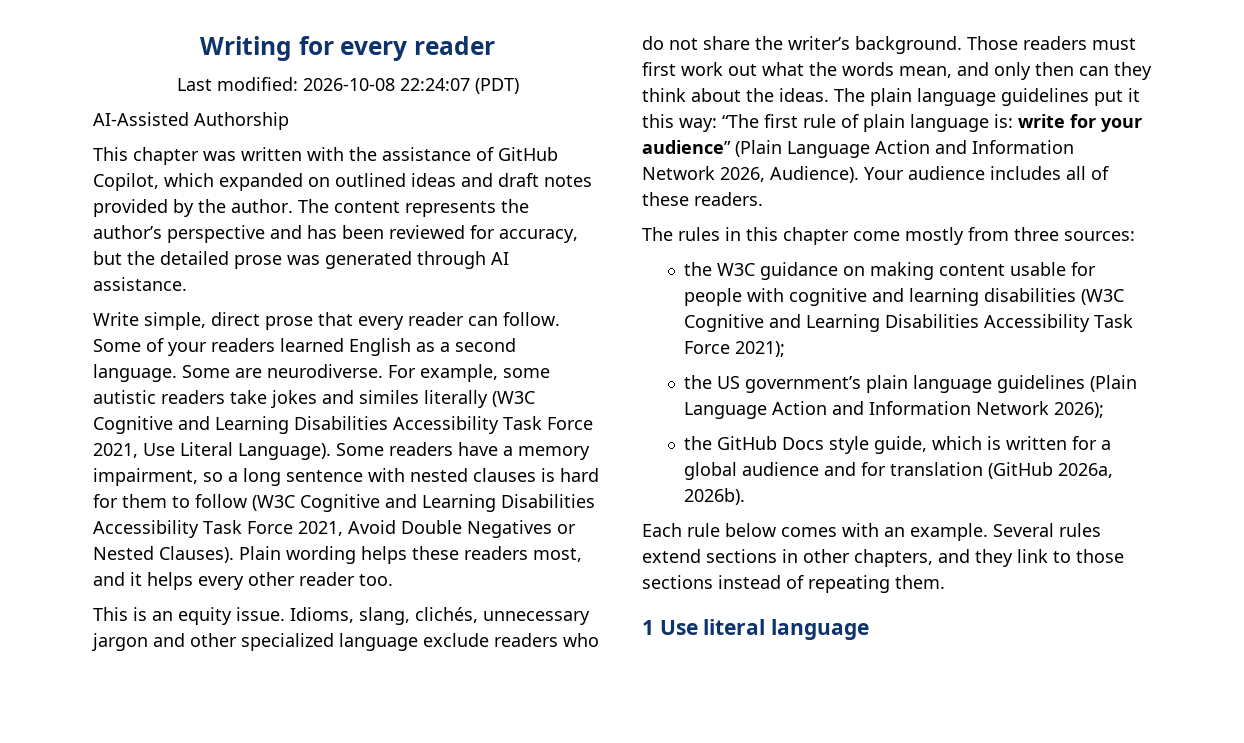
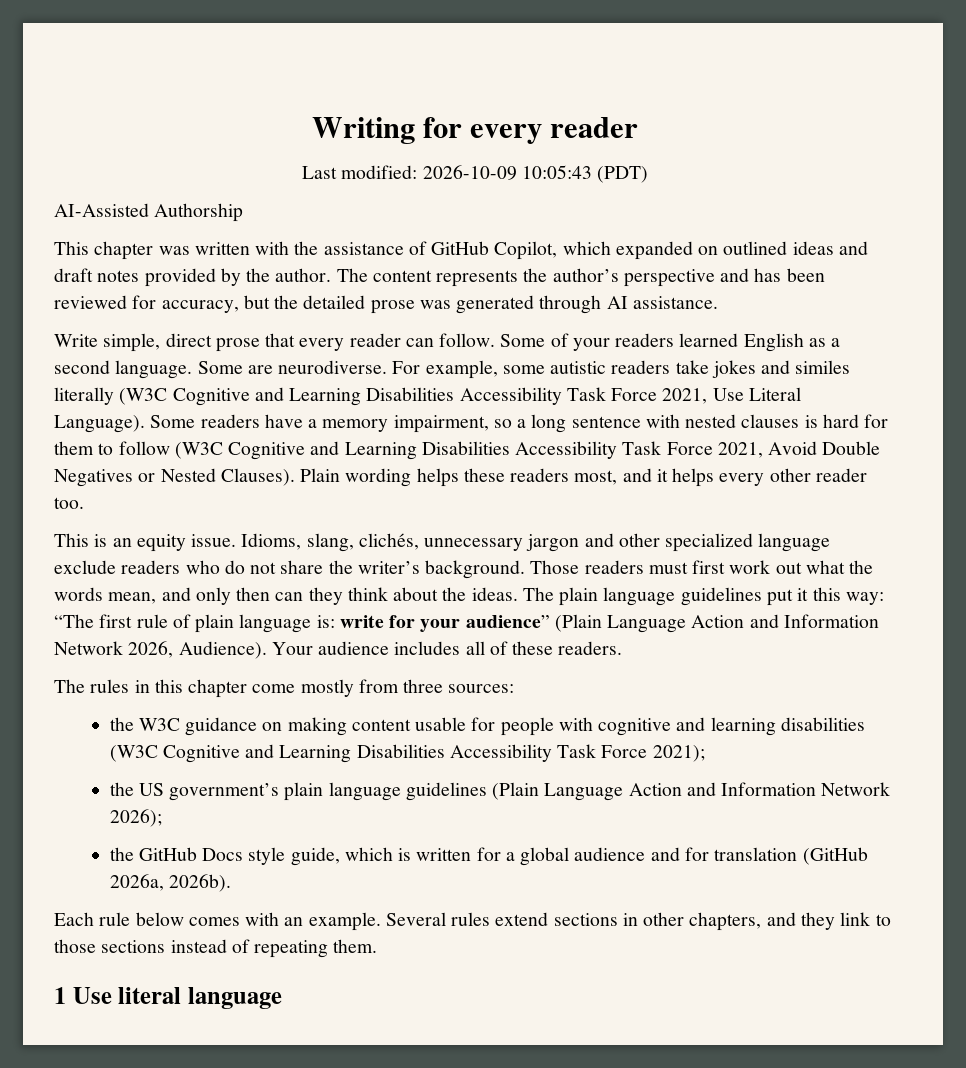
- Last modified: 2026-10-08 22:24:07 (PDT)
+ Last modified: 2026-10-09 10:05:43 (PDT)

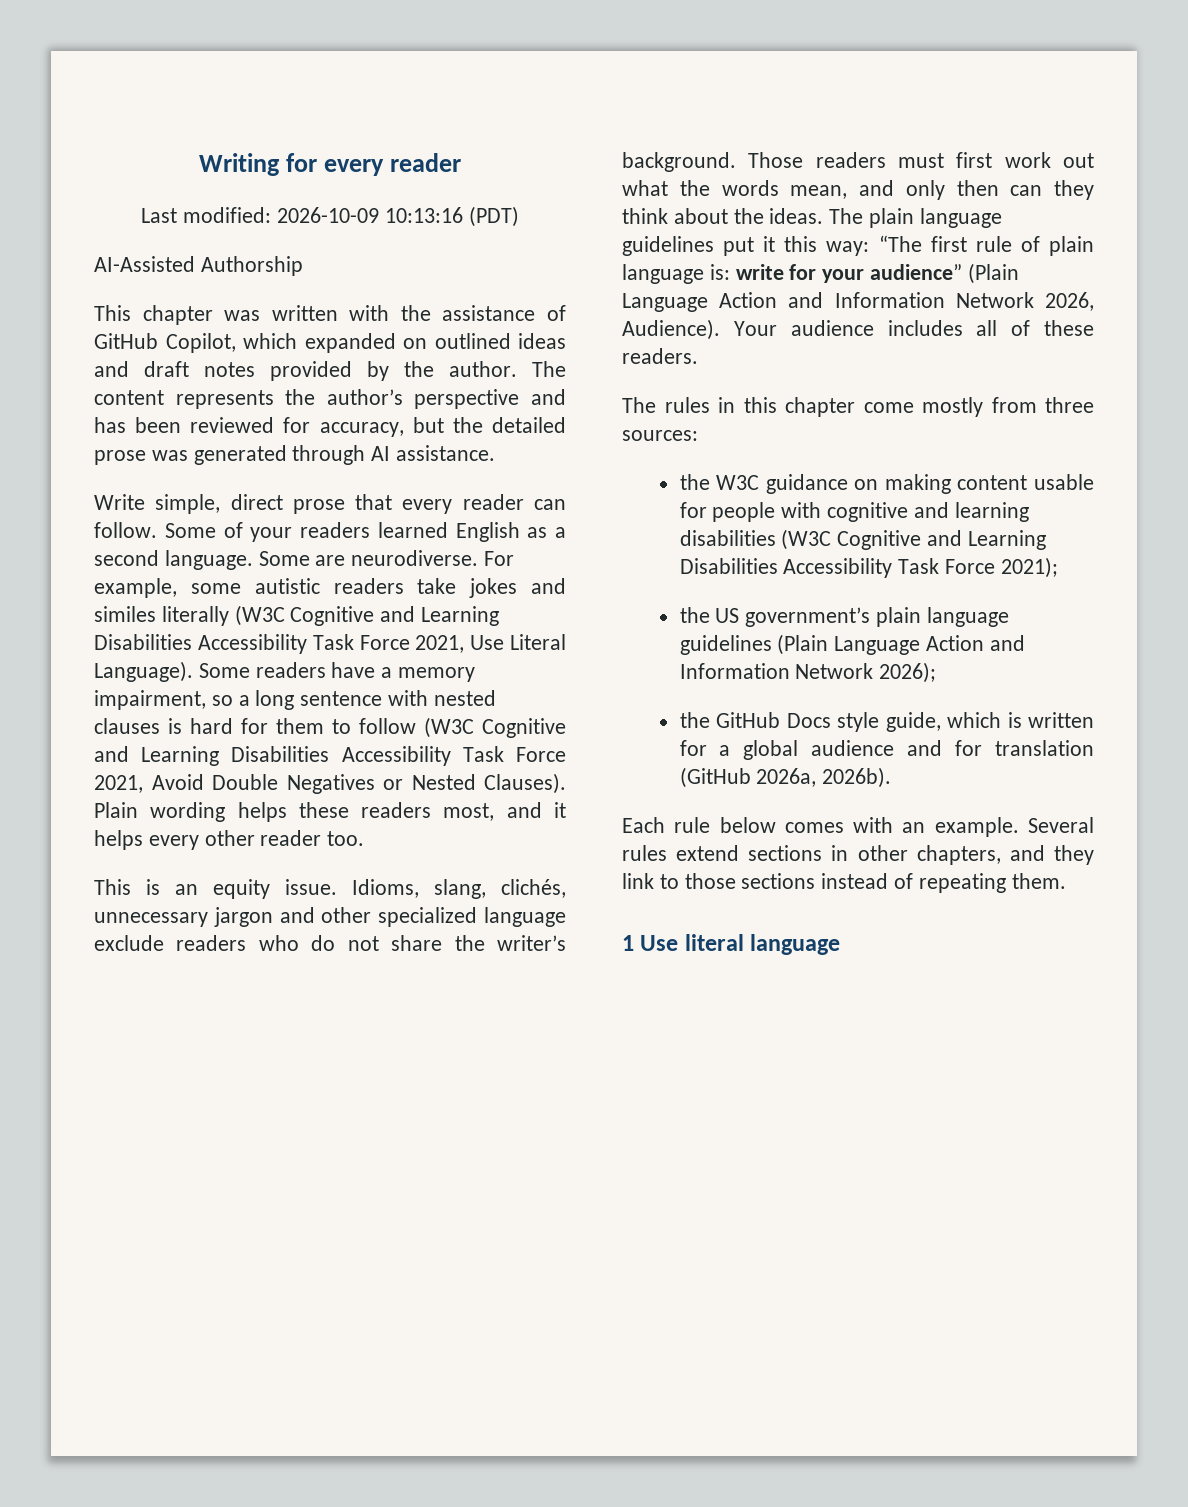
- Last modified: 2026-10-09 10:05:43 (PDT)
+ Last modified: 2026-10-09 10:13:16 (PDT)

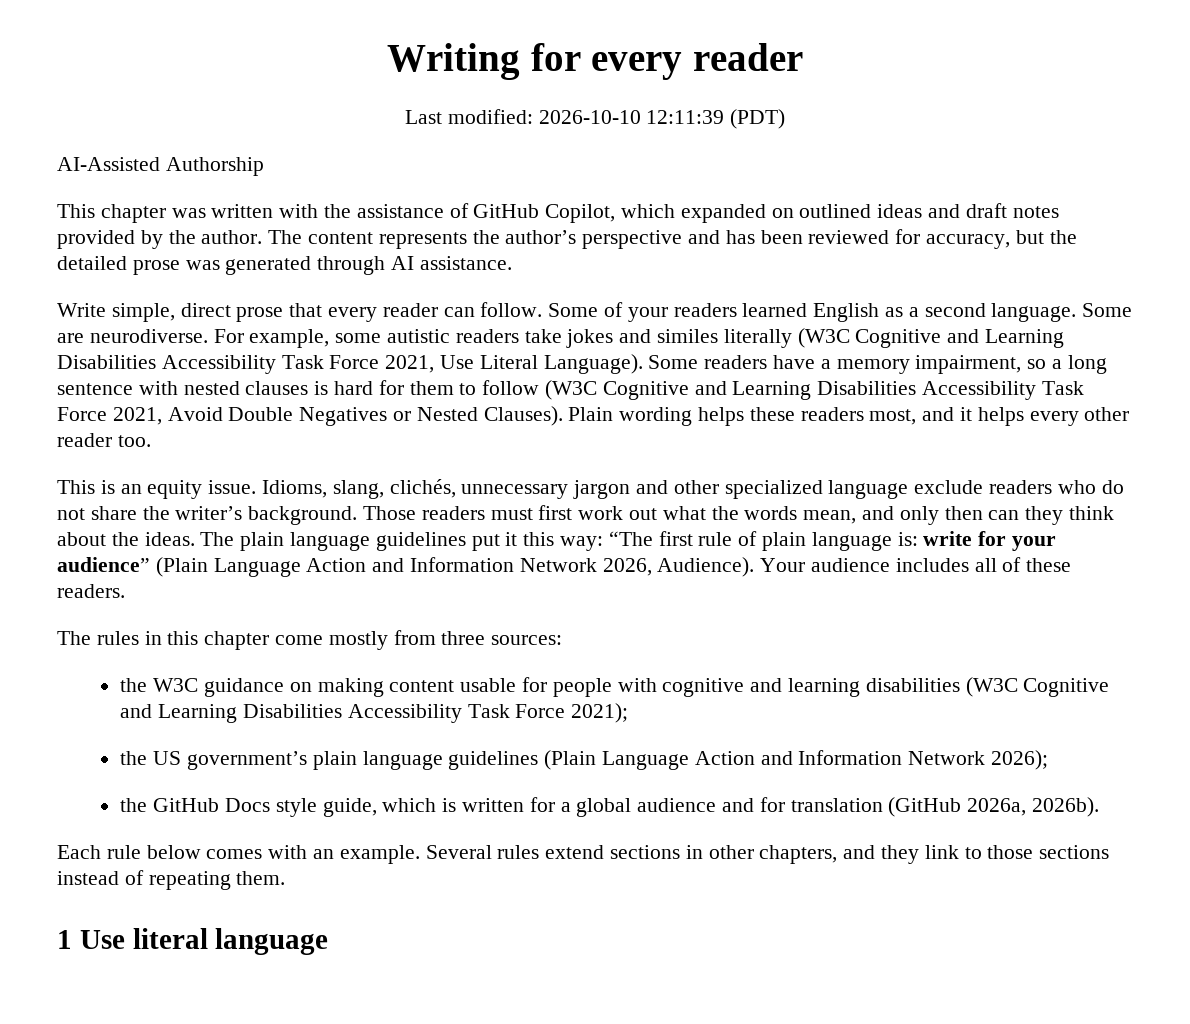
- Last modified: 2026-10-09 10:13:16 (PDT)
+ Last modified: 2026-10-10 12:11:39 (PDT)

